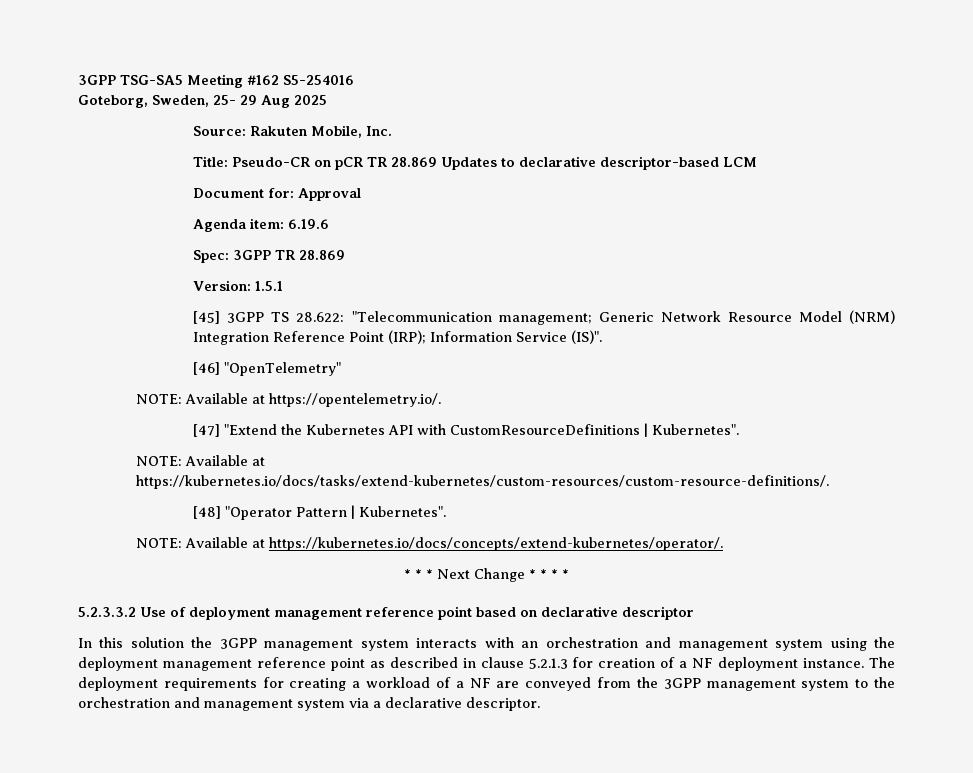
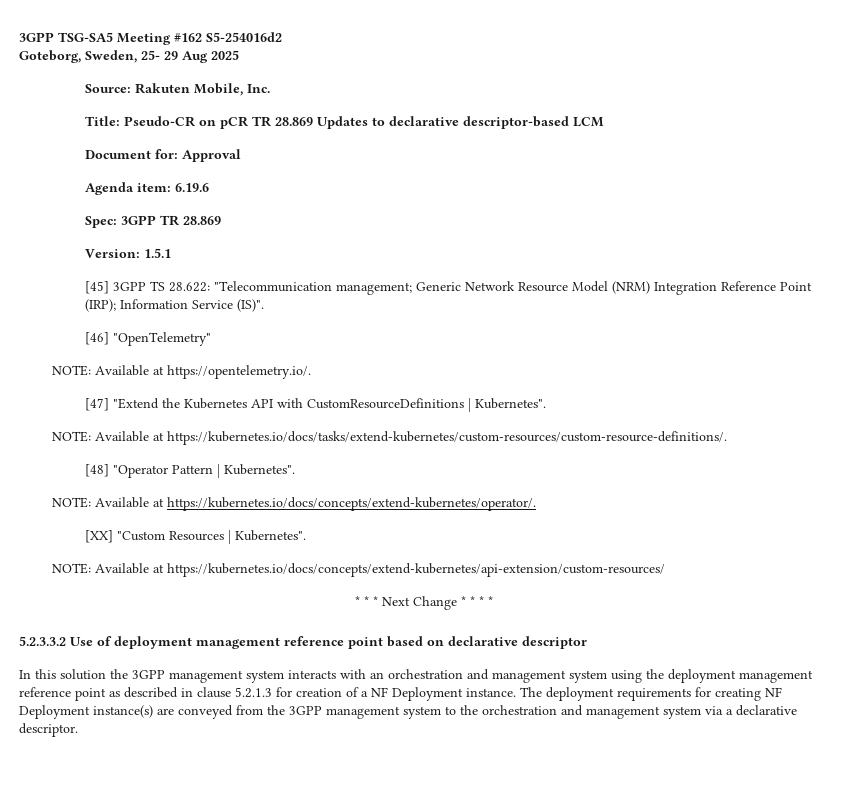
- 3GPP TSG-SA5 Meeting #162 S5-254016
+ 3GPP TSG-SA5 Meeting #162 S5-254016d2
+ [XX] "Custom Resources | Kubernetes".
+ NOTE: Available at https://kubernetes.io/docs/concepts/extend-kubernetes/api-extension/custom-resources/
- In this solution the 3GPP management system interacts with an orchestration and management system using the deployment management reference point as described in clause 5.2.1.3 for creation of a NF deployment instance.
+ In this solution the 3GPP management system interacts with an orchestration and management system using the deployment management reference point as described in clause 5.2.1.3 for creation of a NF Deployment instance.
- The deployment requirements for creating a workload of a NF are conveyed from the 3GPP management system to the orchestration and management system via a declarative descriptor.
+ The deployment requirements for creating NF Deployment instance(s) are conveyed from the 3GPP management system to the orchestration and management system via a declarative descriptor.

